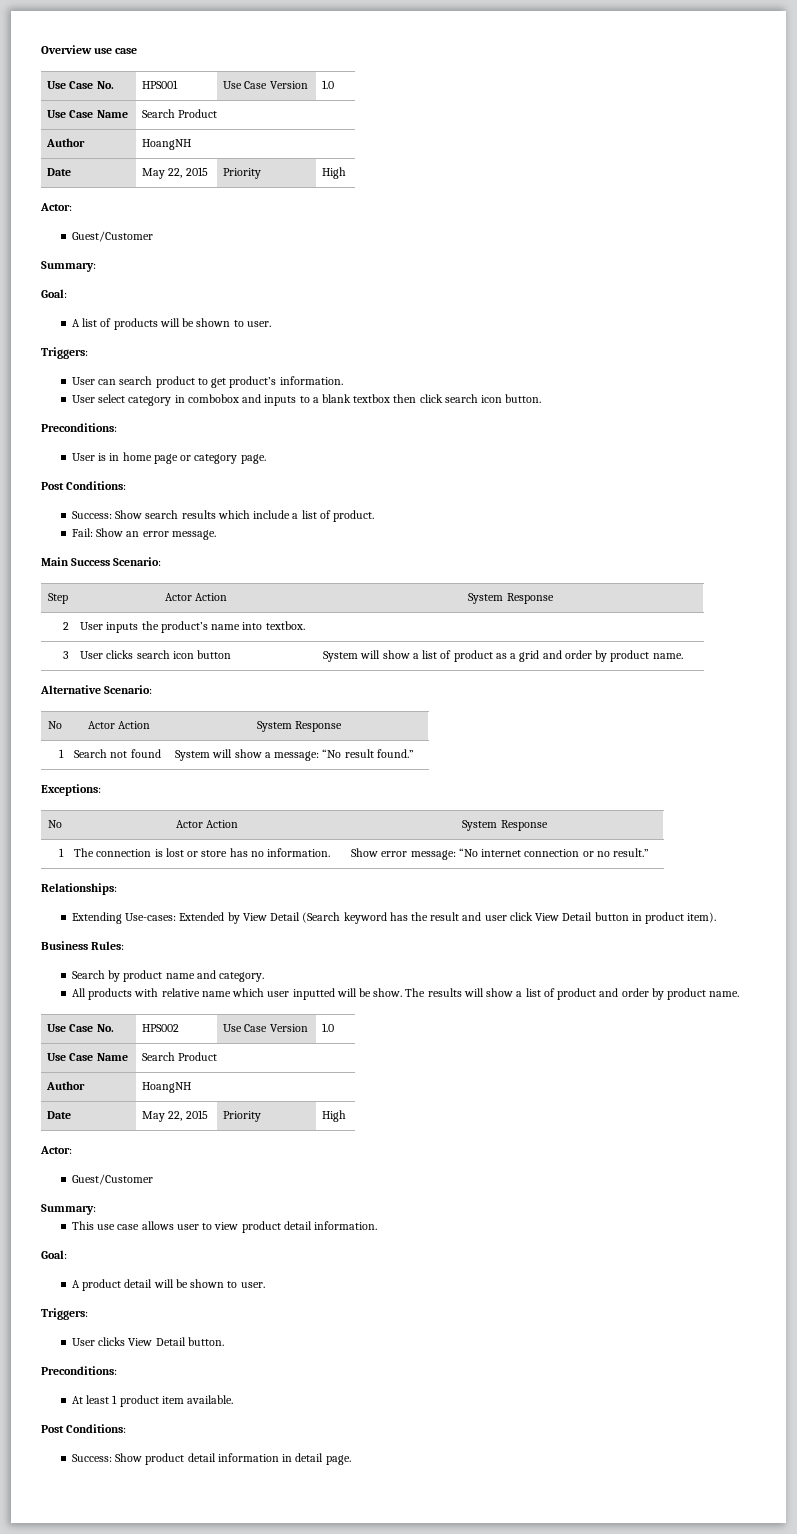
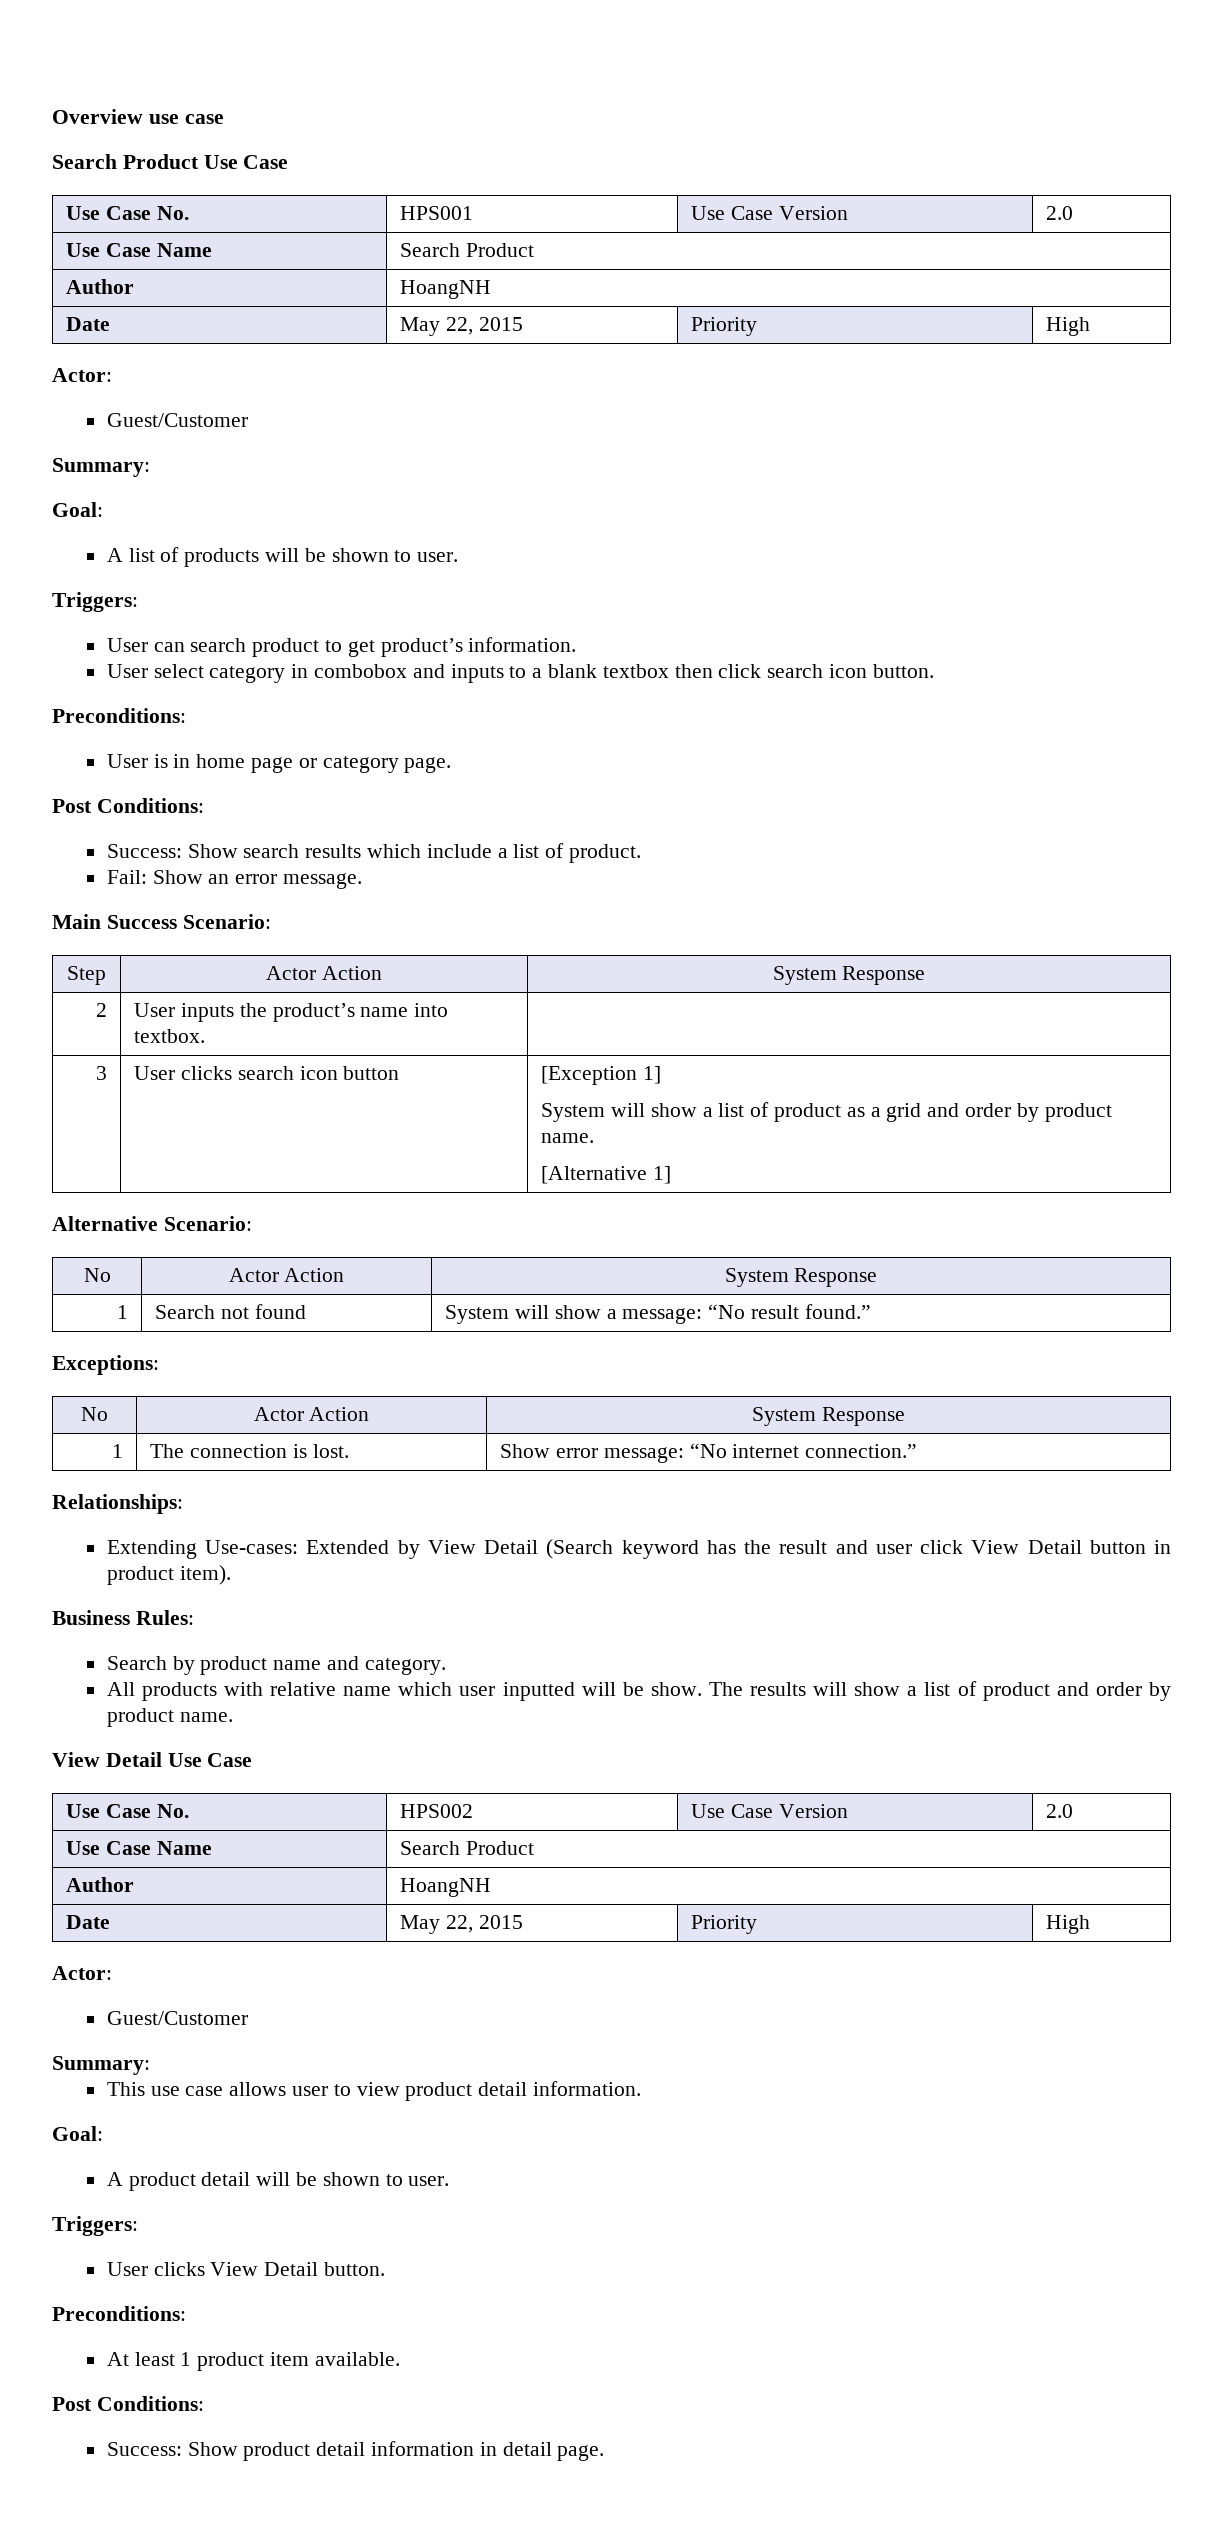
+ Search Product Use Case
- Use Case No. | HPS001 | Use Case Version | 1.0
+ Use Case No. | HPS001 | Use Case Version | 2.0
- 3 | User clicks search icon button | System will show a list of product as a grid and order by product name.
+ 3 | User clicks search icon button | [Exception 1]
+ System will show a list of product as a grid and order by product name.
+ [Alternative 1]
- 1 | The connection is lost or store has no information. | Show error message: “No internet connection or no result.”
+ 1 | The connection is lost. | Show error message: “No internet connection.”
+ View Detail Use Case
- Use Case No. | HPS002 | Use Case Version | 1.0
+ Use Case No. | HPS002 | Use Case Version | 2.0

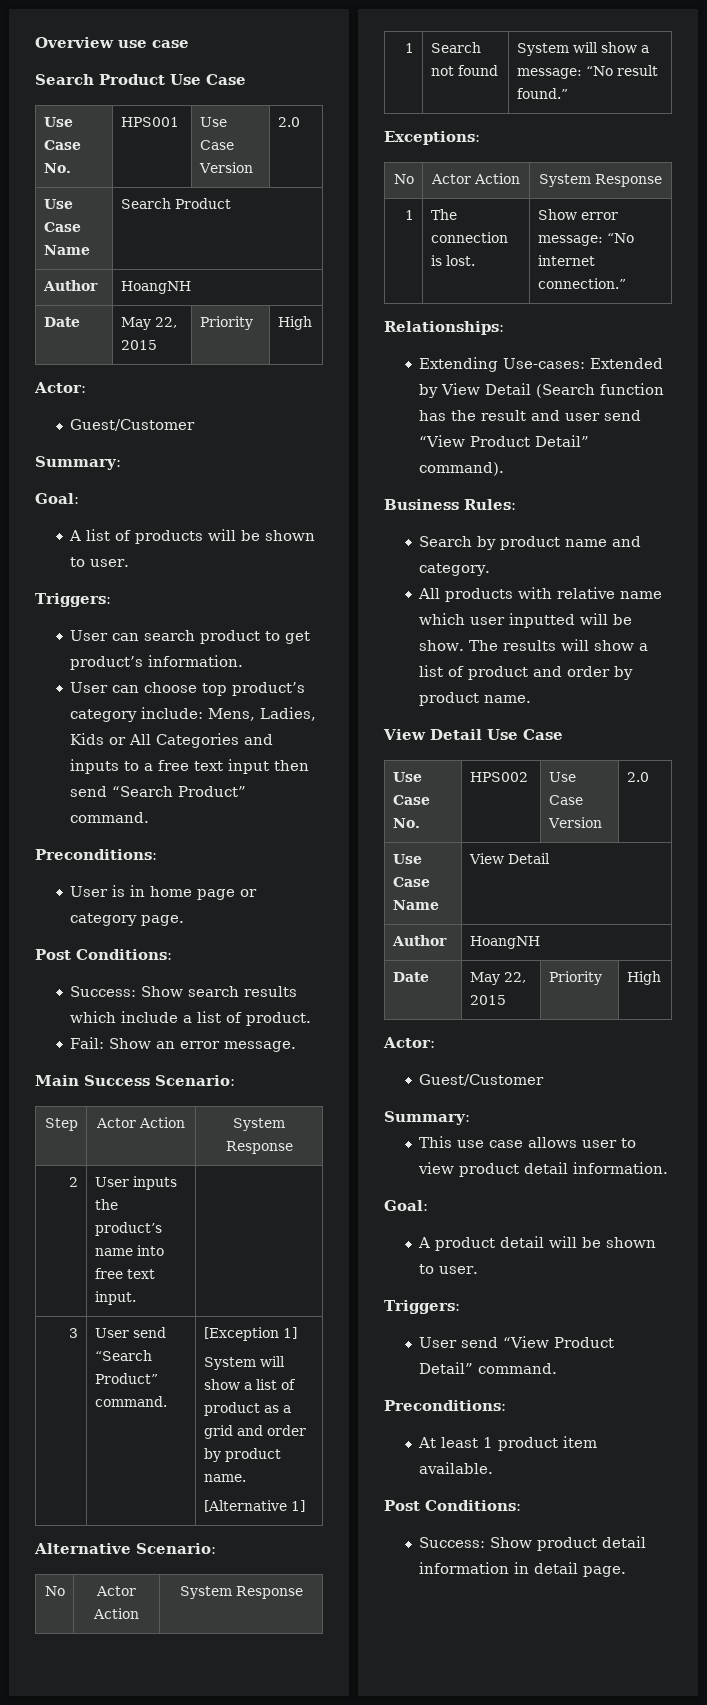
- User select category in combobox and inputs to a blank textbox then click search icon button.
+ User can choose top product’s category include: Mens, Ladies, Kids or All Categories and inputs to a free text input then send “Search Product” command.
- 2 | User inputs the product’s name into textbox. |
+ 2 | User inputs the product’s name into free text input. |
- 3 | User clicks search icon button | [Exception 1]
+ 3 | User send “Search Product” command. | [Exception 1]
- Extending Use-cases: Extended by View Detail (Search keyword has the result and user click View Detail button in product item).
+ Extending Use-cases: Extended by View Detail (Search function has the result and user send “View Product Detail” command).
  Use Case No. | HPS002 | Use Case Version | 2.0
- Use Case Name | Search Product
+ Use Case Name | View Detail
- User clicks View Detail button.
+ User send “View Product Detail” command.

